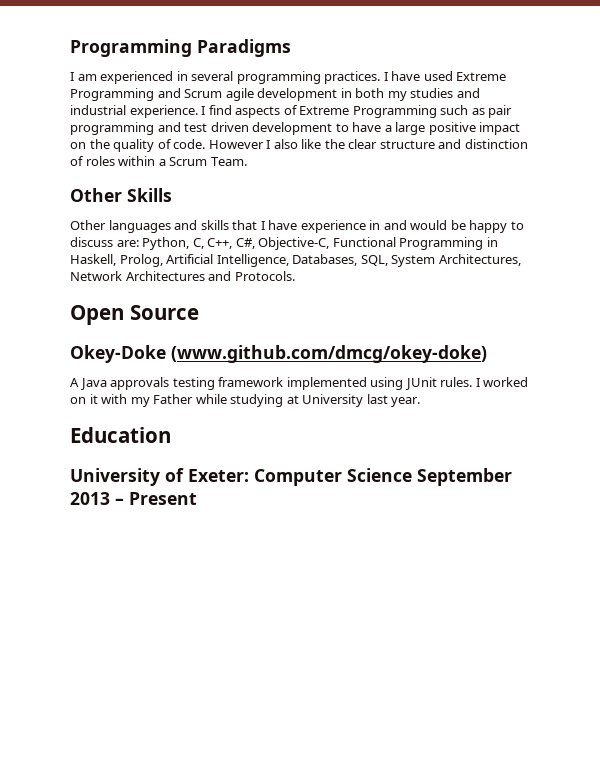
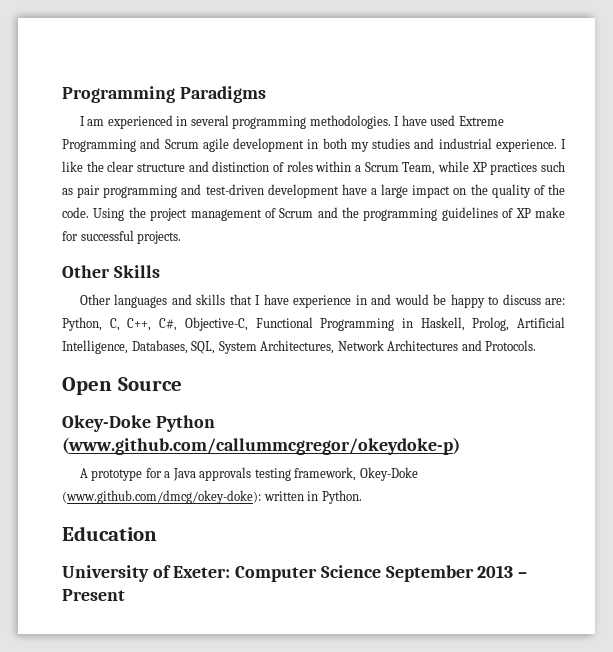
- I am experienced in several programming practices.
+ I am experienced in several programming methodologies.
- I find aspects of Extreme Programming such as pair programming and test driven development to have a large positive impact on the quality of code. However I also like the clear structure and distinction of roles within a Scrum Team.
+ I like the clear structure and distinction of roles within a Scrum Team, while XP practices such as pair programming and test-driven development have a large impact on the quality of the code. Using the project management of Scrum and the programming guidelines of XP make for successful projects.
- Okey-Doke (www.github.com/dmcg/okey-doke)
+ Okey-Doke Python (www.github.com/callummcgregor/okeydoke-p)
- A Java approvals testing framework implemented using JUnit rules. I worked on it with my Father while studying at University last year.
+ A prototype for a Java approvals testing framework, Okey-Doke (www.github.com/dmcg/okey-doke): written in Python.

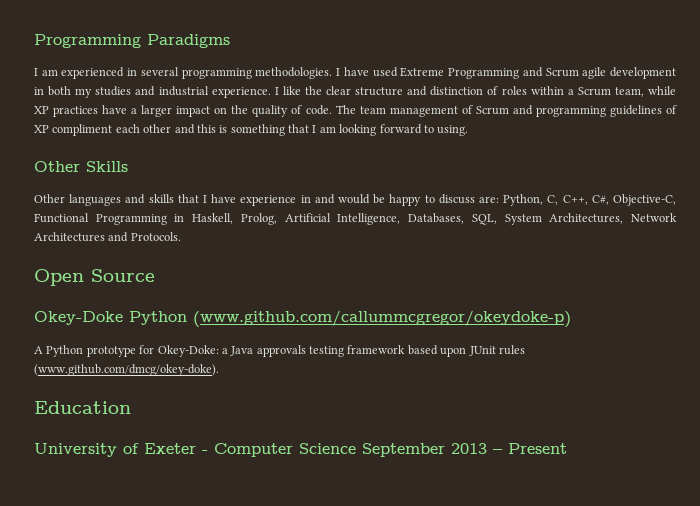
- I like the clear structure and distinction of roles within a Scrum Team, while XP practices such as pair programming and test-driven development have a large impact on the quality of the code. Using the project management of Scrum and the programming guidelines of XP make for successful projects.
+ I like the clear structure and distinction of roles within a Scrum team, while XP practices have a larger impact on the quality of code. The team management of Scrum and programming guidelines of XP compliment each other and this is something that I am looking forward to using.
- A prototype for a Java approvals testing framework, Okey-Doke (www.github.com/dmcg/okey-doke): written in Python.
+ A Python prototype for Okey-Doke: a Java approvals testing framework based upon JUnit rules (www.github.com/dmcg/okey-doke).
- University of Exeter: Computer Science September 2013 – Present
+ University of Exeter - Computer Science September 2013 – Present

